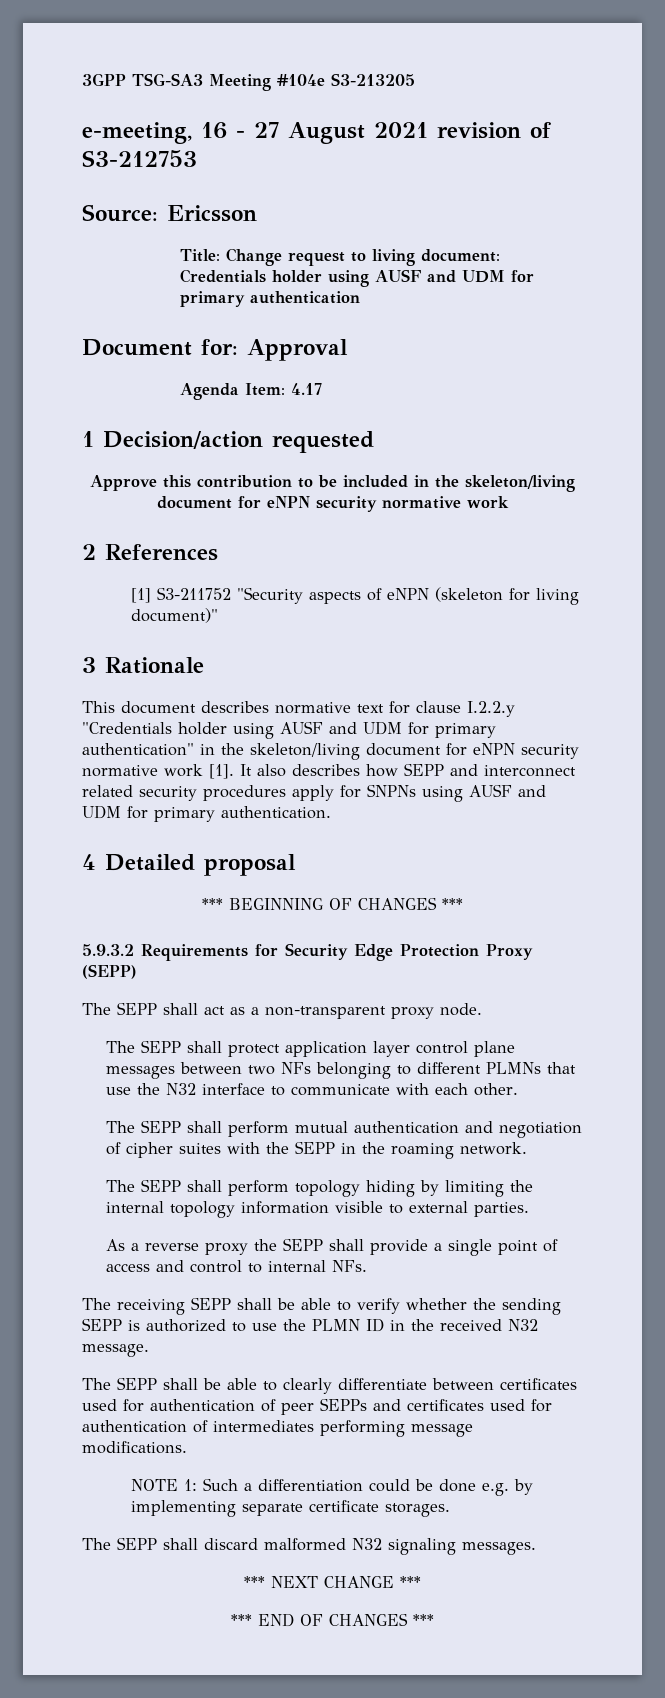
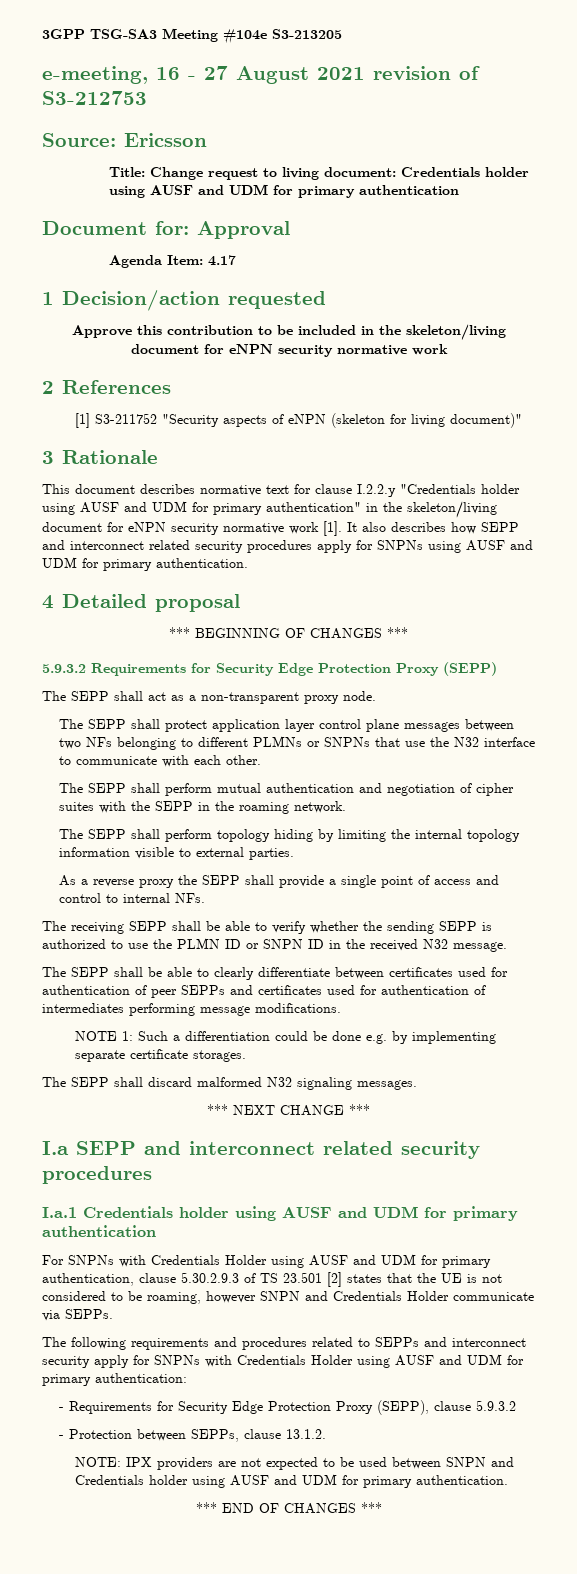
- The SEPP shall protect application layer control plane messages between two NFs belonging to different PLMNs that use the N32 interface to communicate with each other.
+ The SEPP shall protect application layer control plane messages between two NFs belonging to different PLMNs or SNPNs that use the N32 interface to communicate with each other.
- The receiving SEPP shall be able to verify whether the sending SEPP is authorized to use the PLMN ID in the received N32 message.
+ The receiving SEPP shall be able to verify whether the sending SEPP is authorized to use the PLMN ID or SNPN ID in the received N32 message.
+ I.a SEPP and interconnect related security procedures
+ I.a.1 Credentials holder using AUSF and UDM for primary authentication
+ For SNPNs with Credentials Holder using AUSF and UDM for primary authentication, clause 5.30.2.9.3 of TS 23.501 [2] states that the UE is not considered to be roaming, however SNPN and Credentials Holder communicate via SEPPs.
+ The following requirements and procedures related to SEPPs and interconnect security apply for SNPNs with Credentials Holder using AUSF and UDM for primary authentication:
+ - Requirements for Security Edge Protection Proxy (SEPP), clause 5.9.3.2
+ - Protection between SEPPs, clause 13.1.2.
+ NOTE: IPX providers are not expected to be used between SNPN and Credentials holder using AUSF and UDM for primary authentication.

